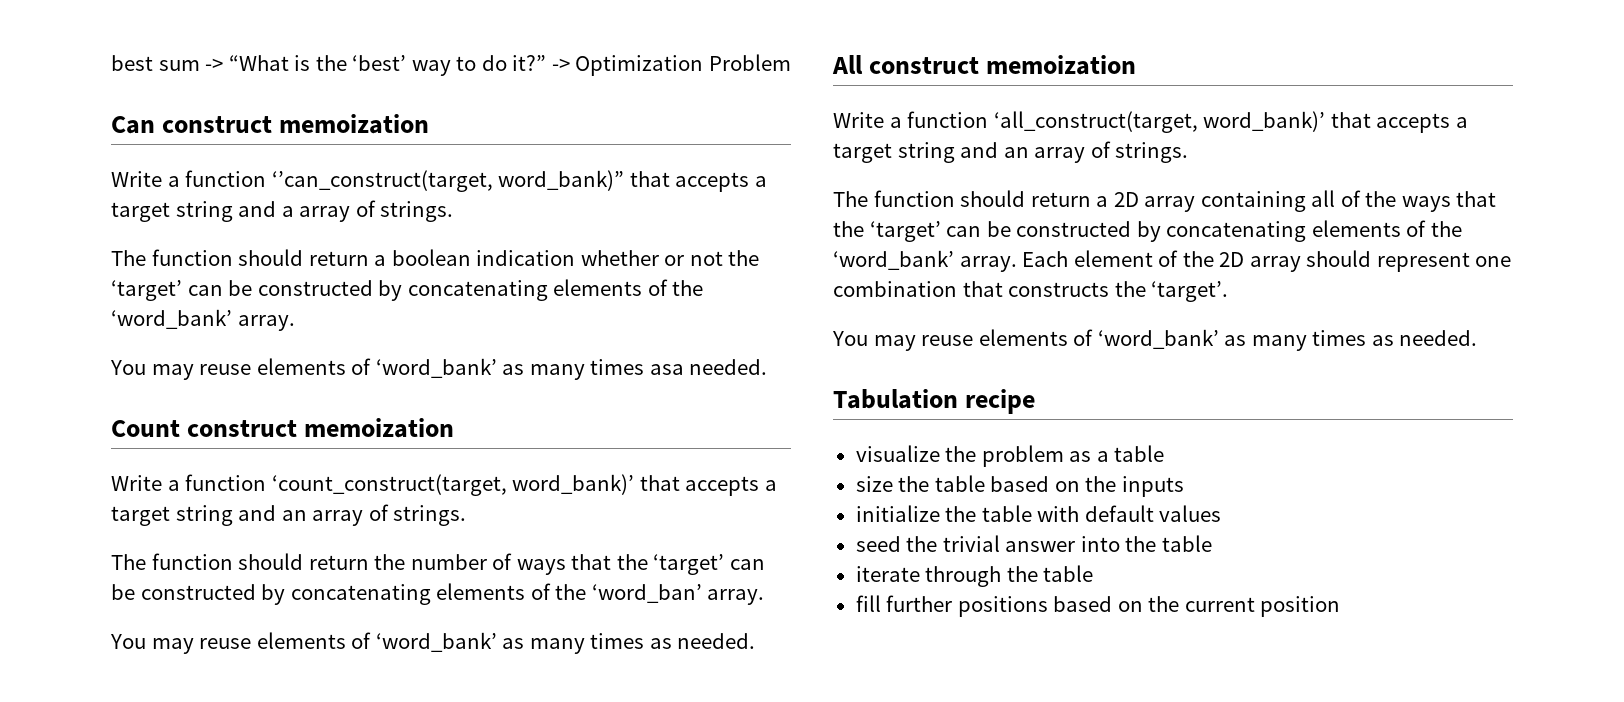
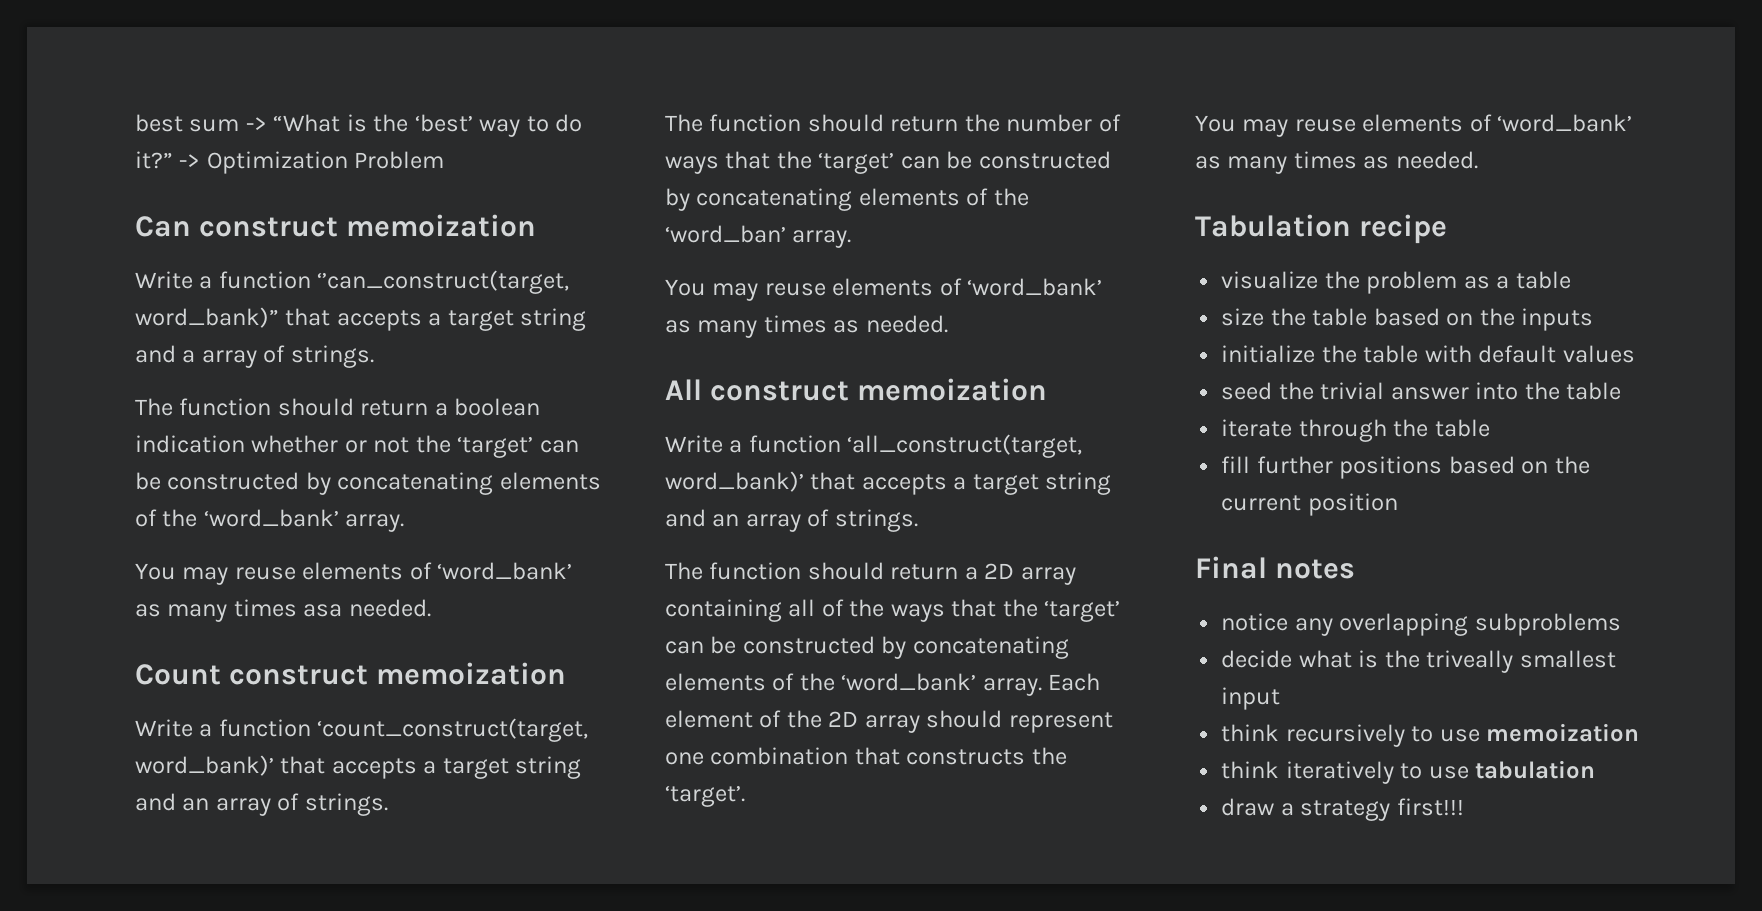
+ Final notes
+ notice any overlapping subproblems
+ decide what is the triveally smallest input
+ think recursively to use memoization
+ think iteratively to use tabulation
+ draw a strategy first!!!

